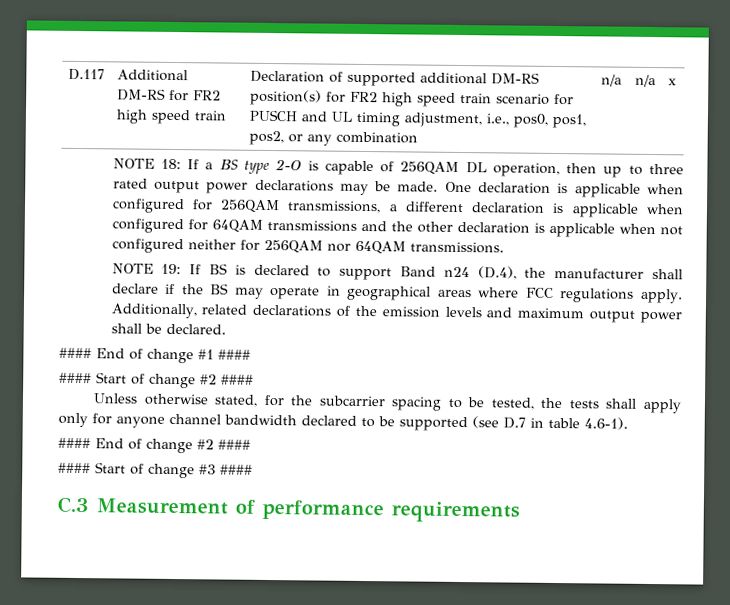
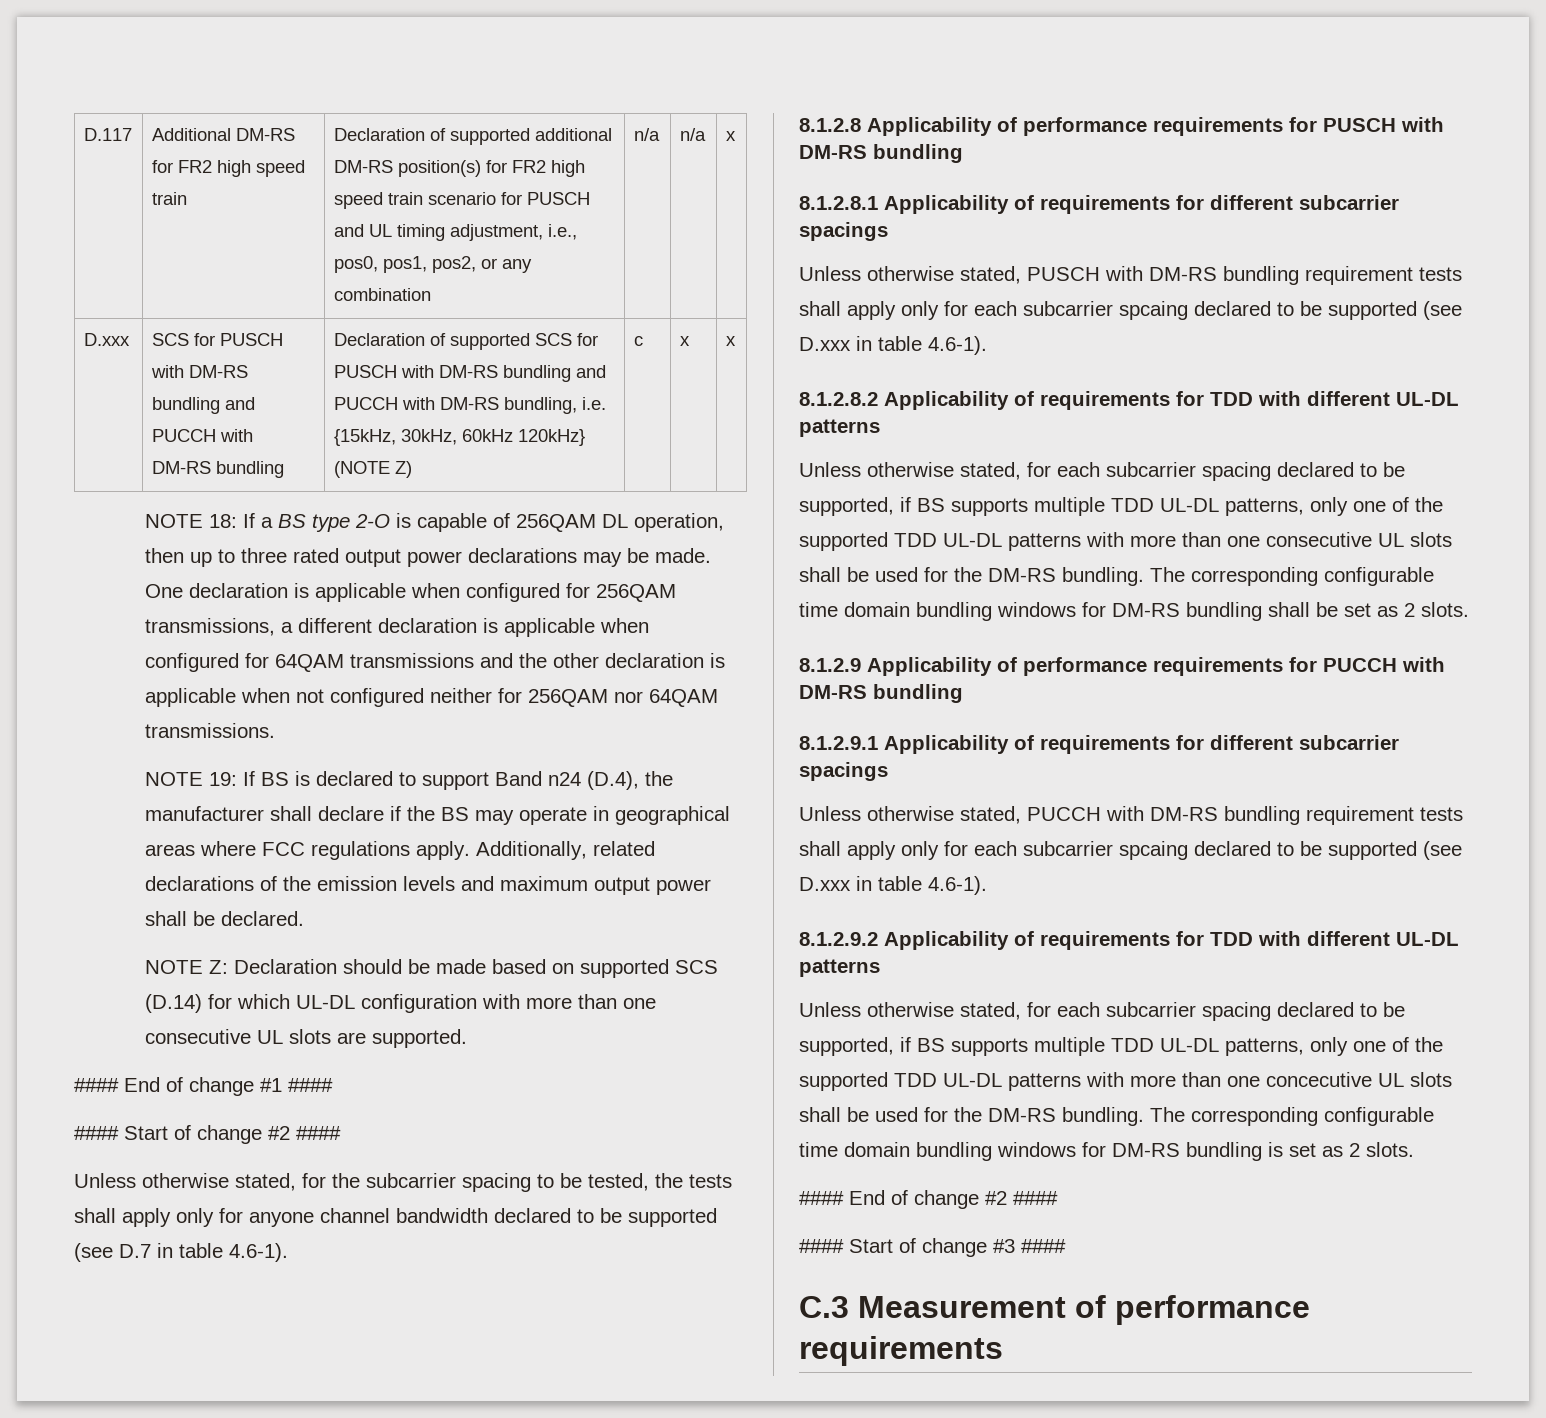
+ D.xxx | SCS for PUSCH with DM-RS bundling and PUCCH with DM-RS bundling | Declaration of supported SCS for PUSCH with DM-RS bundling and PUCCH with DM-RS bundling, i.e. {15kHz, 30kHz, 60kHz 120kHz} (NOTE Z) | c | x | x
+ NOTE Z: Declaration should be made based on supported SCS (D.14) for which UL-DL configuration with more than one consecutive UL slots are supported.
+ 8.1.2.8 Applicability of performance requirements for PUSCH with DM-RS bundling
+ 8.1.2.8.1 Applicability of requirements for different subcarrier spacings
+ Unless otherwise stated, PUSCH with DM-RS bundling requirement tests shall apply only for each subcarrier spcaing declared to be supported (see D.xxx in table 4.6-1).
+ 8.1.2.8.2 Applicability of requirements for TDD with different UL-DL patterns
+ Unless otherwise stated, for each subcarrier spacing declared to be supported, if BS supports multiple TDD UL-DL patterns, only one of the supported TDD UL-DL patterns with more than one consecutive UL slots shall be used for the DM-RS bundling. The corresponding configurable time domain bundling windows for DM-RS bundling shall be set as 2 slots.
+ 8.1.2.9 Applicability of performance requirements for PUCCH with DM-RS bundling
+ 8.1.2.9.1 Applicability of requirements for different subcarrier spacings
+ Unless otherwise stated, PUCCH with DM-RS bundling requirement tests shall apply only for each subcarrier spcaing declared to be supported (see D.xxx in table 4.6-1).
+ 8.1.2.9.2 Applicability of requirements for TDD with different UL-DL patterns
+ Unless otherwise stated, for each subcarrier spacing declared to be supported, if BS supports multiple TDD UL-DL patterns, only one of the supported TDD UL-DL patterns with more than one concecutive UL slots shall be used for the DM-RS bundling. The corresponding configurable time domain bundling windows for DM-RS bundling is set as 2 slots.

